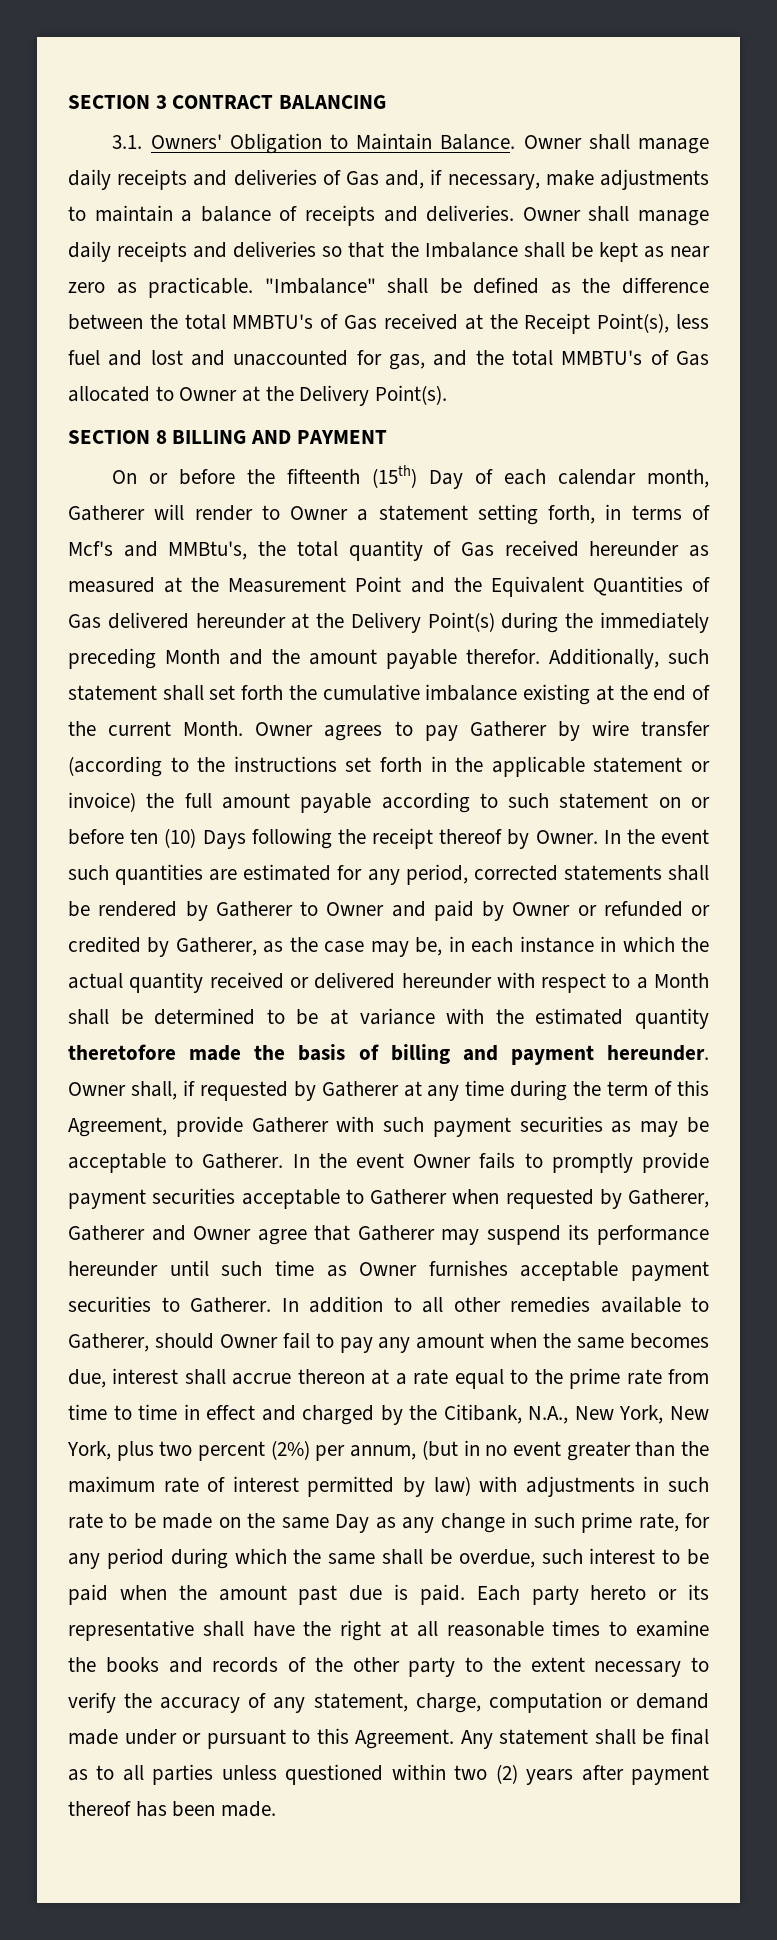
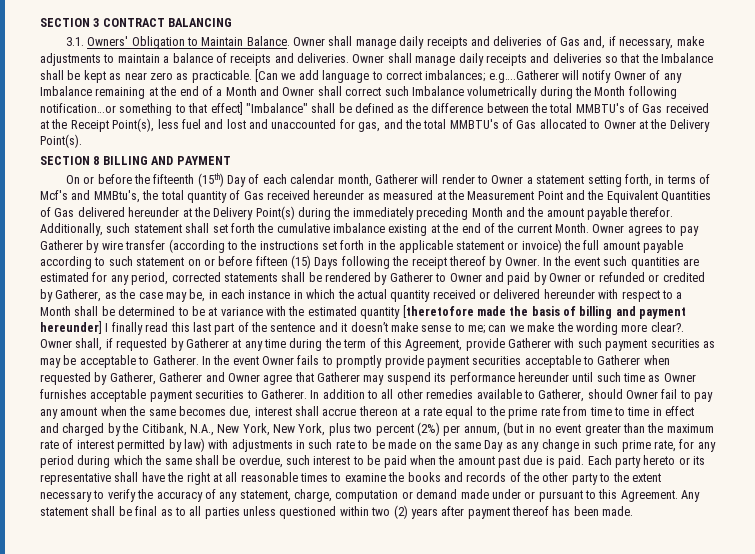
- "Imbalance" shall be defined as the difference between the total MMBTU's of Gas received at the Receipt Point(s), less fuel and lost and unaccounted for gas, and the total MMBTU's of Gas allocated to Owner at the Delivery Point(s).
+ [Can we add language to correct imbalances; e.g….Gatherer will notify Owner of any Imbalance remaining at the end of a Month and Owner shall correct such Imbalance volumetrically during the Month following notification…or something to that effect] "Imbalance" shall be defined as the difference between the total MMBTU's of Gas received at the Receipt Point(s), less fuel and lost and unaccounted for gas, and the total MMBTU's of Gas allocated to Owner at the Delivery Point(s).
- Owner agrees to pay Gatherer by wire transfer (according to the instructions set forth in the applicable statement or invoice) the full amount payable according to such statement on or before ten (10) Days following the receipt thereof by Owner.
+ Owner agrees to pay Gatherer by wire transfer (according to the instructions set forth in the applicable statement or invoice) the full amount payable according to such statement on or before fifteen (15) Days following the receipt thereof by Owner.
- In the event such quantities are estimated for any period, corrected statements shall be rendered by Gatherer to Owner and paid by Owner or refunded or credited by Gatherer, as the case may be, in each instance in which the actual quantity received or delivered hereunder with respect to a Month shall be determined to be at variance with the estimated quantity theretofore made the basis of billing and payment hereunder.
+ In the event such quantities are estimated for any period, corrected statements shall be rendered by Gatherer to Owner and paid by Owner or refunded or credited by Gatherer, as the case may be, in each instance in which the actual quantity received or delivered hereunder with respect to a Month shall be determined to be at variance with the estimated quantity [theretofore made the basis of billing and payment hereunder] I finally read this last part of the sentence and it doesn’t make sense to me; can we make the wording more clear?.

